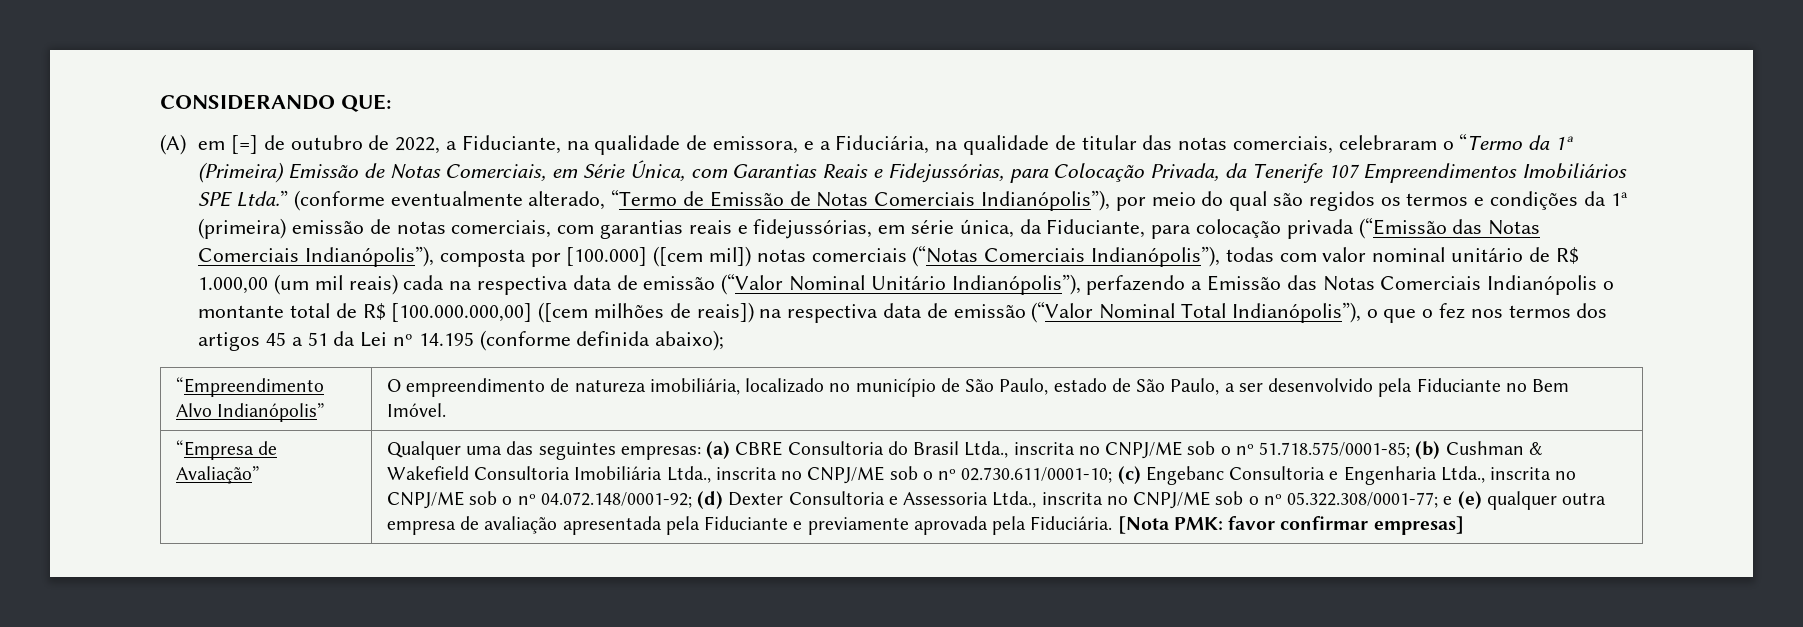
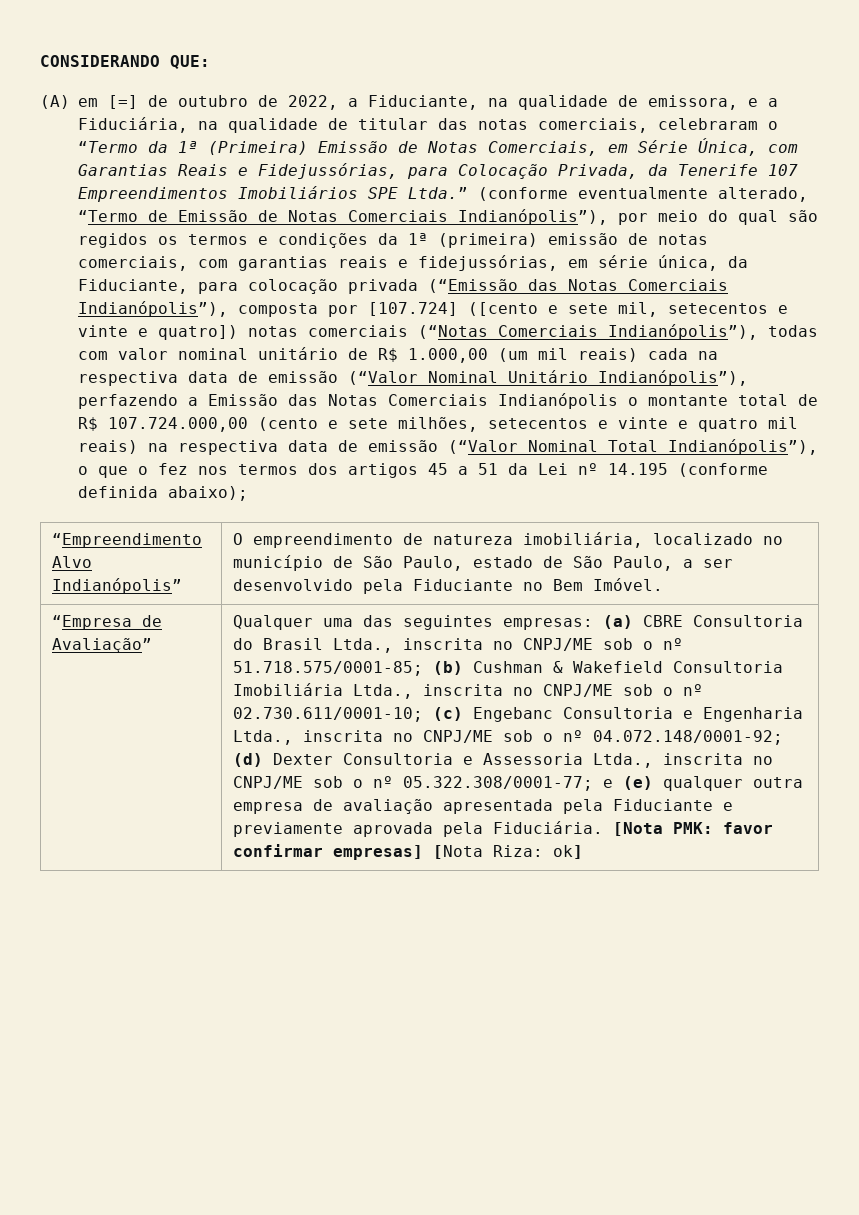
- (conforme eventualmente alterado, “Termo de Emissão de Notas Comerciais Indianópolis”), por meio do qual são regidos os termos e condições da 1ª (primeira) emissão de notas comerciais, com garantias reais e fidejussórias, em série única, da Fiduciante, para colocação privada (“Emissão das Notas Comerciais Indianópolis”), composta por [100.000] ([cem mil]) notas comerciais (“Notas Comerciais Indianópolis”), todas com valor nominal unitário de R$ 1.000,00 (um mil reais) cada na respectiva data de emissão (“Valor Nominal Unitário Indianópolis”), perfazendo a Emissão das Notas Comerciais Indianópolis o montante total de R$ [100.000.000,00] ([cem milhões de reais]) na respectiva data de emissão (“Valor Nominal Total Indianópolis”), o que o fez nos termos dos artigos 45 a 51 da Lei nº 14.195 (conforme definida abaixo);
+ (conforme eventualmente alterado, “Termo de Emissão de Notas Comerciais Indianópolis”), por meio do qual são regidos os termos e condições da 1ª (primeira) emissão de notas comerciais, com garantias reais e fidejussórias, em série única, da Fiduciante, para colocação privada (“Emissão das Notas Comerciais Indianópolis”), composta por [107.724] ([cento e sete mil, setecentos e vinte e quatro]) notas comerciais (“Notas Comerciais Indianópolis”), todas com valor nominal unitário de R$ 1.000,00 (um mil reais) cada na respectiva data de emissão (“Valor Nominal Unitário Indianópolis”), perfazendo a Emissão das Notas Comerciais Indianópolis o montante total de R$ 107.724.000,00 (cento e sete milhões, setecentos e vinte e quatro mil reais) na respectiva data de emissão (“Valor Nominal Total Indianópolis”), o que o fez nos termos dos artigos 45 a 51 da Lei nº 14.195 (conforme definida abaixo);
- [Nota PMK: favor confirmar empresas]
+ [Nota PMK: favor confirmar empresas] [Nota Riza: ok]

